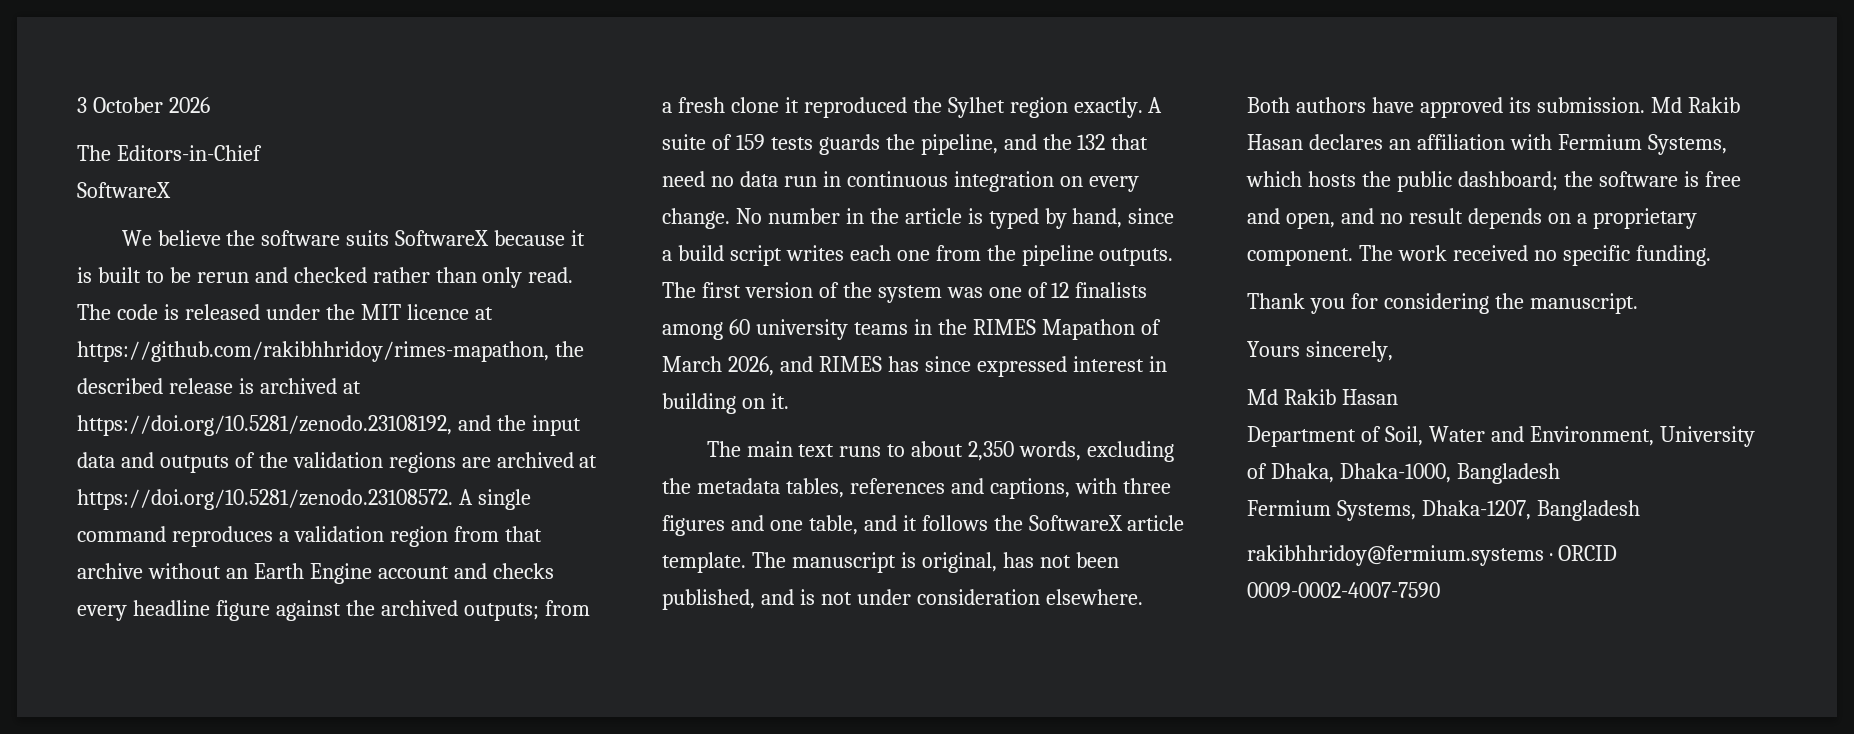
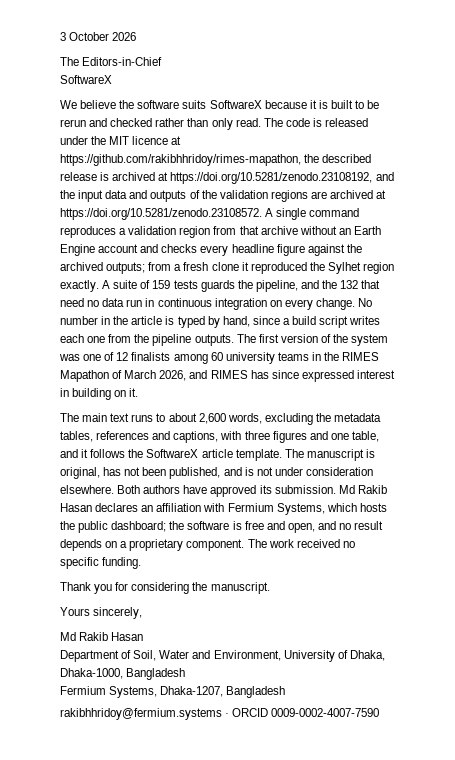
- The main text runs to about 2,350 words, excluding the metadata tables, references and captions, with three figures and one table, and it follows the SoftwareX article template.
+ The main text runs to about 2,600 words, excluding the metadata tables, references and captions, with three figures and one table, and it follows the SoftwareX article template.

